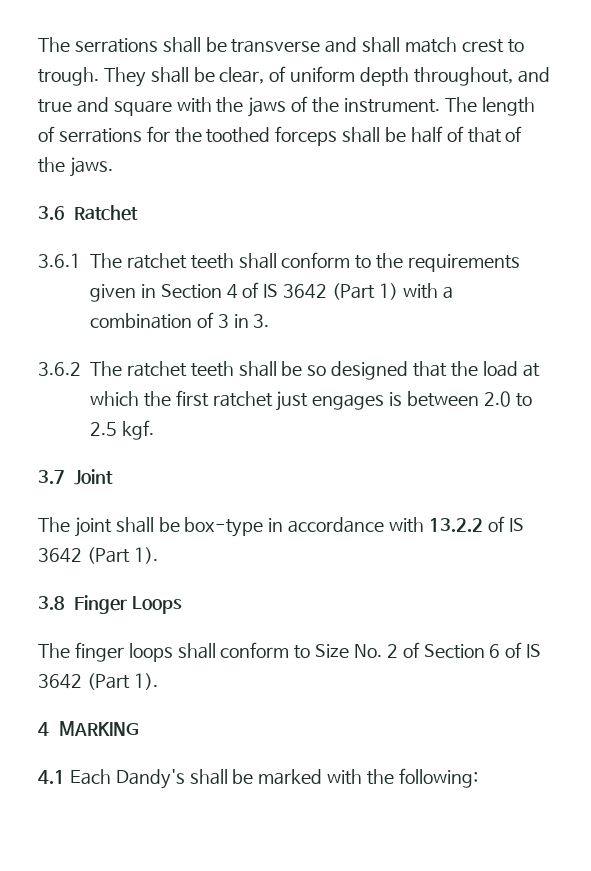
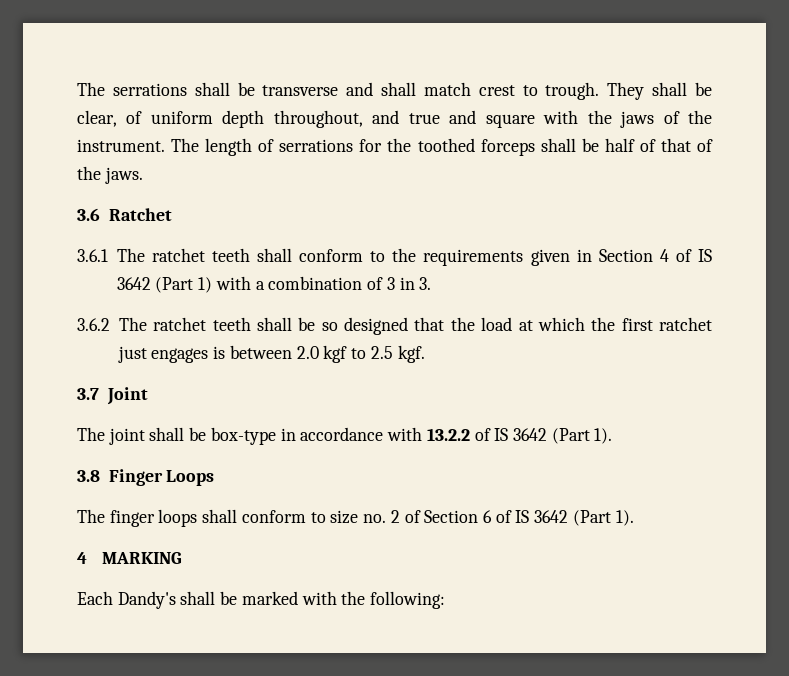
- 3.6.2 The ratchet teeth shall be so designed that the load at which the first ratchet just engages is between 2.0 to 2.5 kgf.
+ 3.6.2 The ratchet teeth shall be so designed that the load at which the first ratchet just engages is between 2.0 kgf to 2.5 kgf.
- The finger loops shall conform to Size No. 2 of Section 6 of IS 3642 (Part 1).
+ The finger loops shall conform to size no. 2 of Section 6 of IS 3642 (Part 1).
- 4.1 Each Dandy's shall be marked with the following:
+ Each Dandy's shall be marked with the following:

